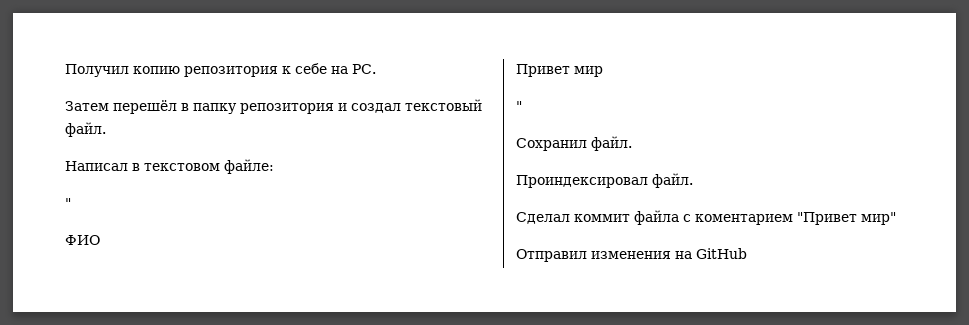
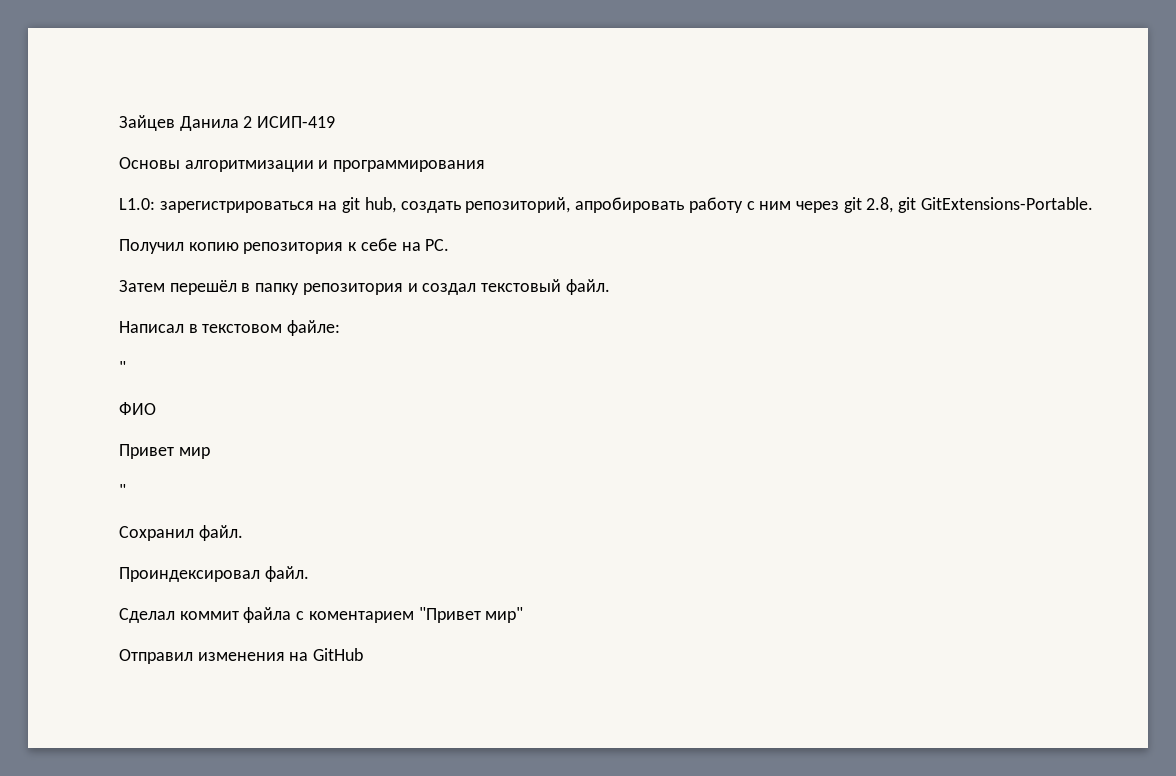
+ Зайцев Данила 2 ИСИП-419
+ Основы алгоритмизации и программирования
+ L1.0: зарегистрироваться на git hub, создать репозиторий, апробировать работу с ним через git 2.8, git GitExtensions-Portable.

